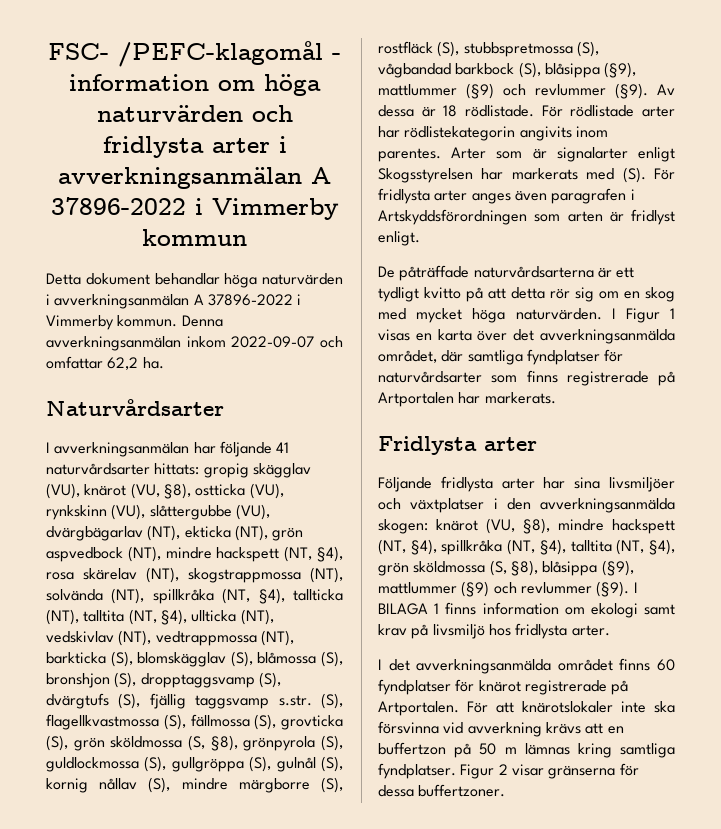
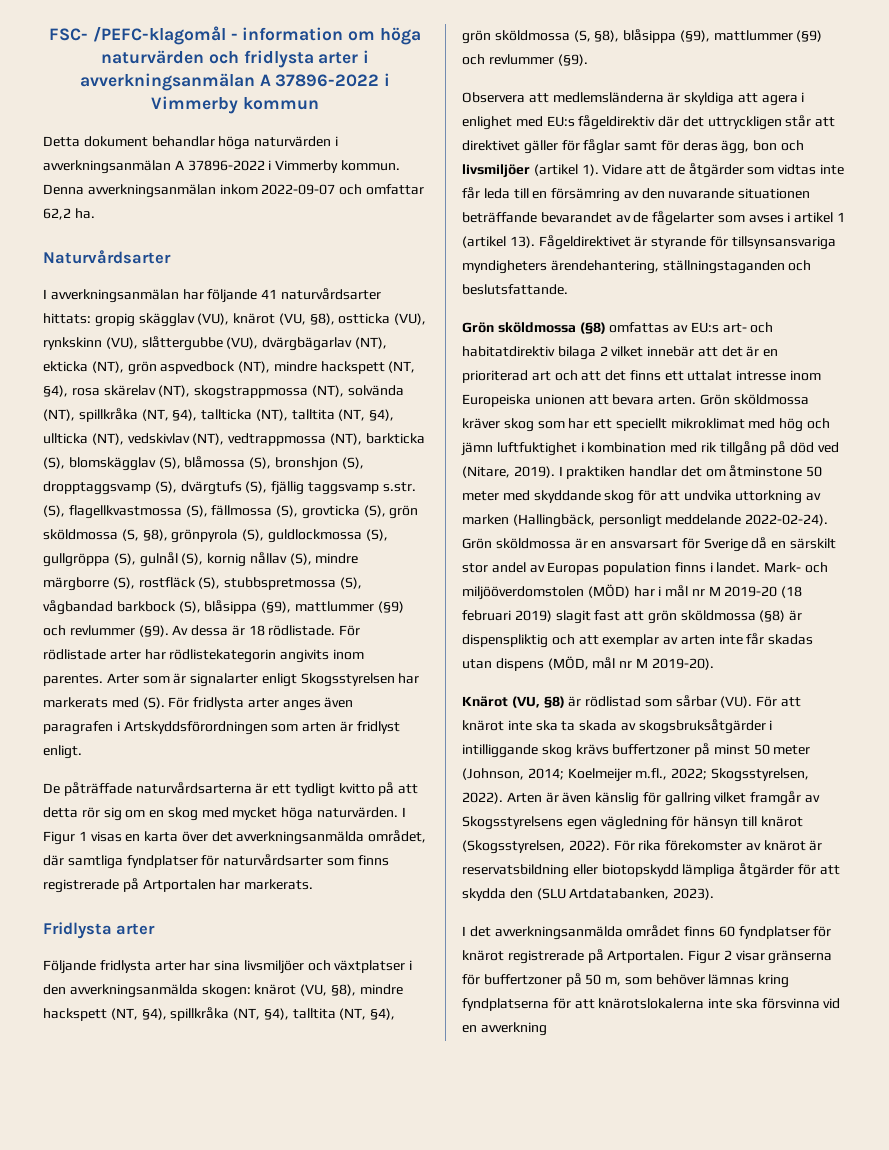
- Följande fridlysta arter har sina livsmiljöer och växtplatser i den avverkningsanmälda skogen: knärot (VU, §8), mindre hackspett (NT, §4), spillkråka (NT, §4), talltita (NT, §4), grön sköldmossa (S, §8), blåsippa (§9), mattlummer (§9) och revlummer (§9). I BILAGA 1 finns information om ekologi samt krav på livsmiljö hos fridlysta arter.
+ Följande fridlysta arter har sina livsmiljöer och växtplatser i den avverkningsanmälda skogen: knärot (VU, §8), mindre hackspett (NT, §4), spillkråka (NT, §4), talltita (NT, §4), grön sköldmossa (S, §8), blåsippa (§9), mattlummer (§9) och revlummer (§9).
+ Observera att medlemsländerna är skyldiga att agera i enlighet med EU:s fågeldirektiv där det uttryckligen står att direktivet gäller för fåglar samt för deras ägg, bon och livsmiljöer (artikel 1). Vidare att de åtgärder som vidtas inte får leda till en försämring av den nuvarande situationen beträffande bevarandet av de fågelarter som avses i artikel 1 (artikel 13). Fågeldirektivet är styrande för tillsynsansvariga myndigheters ärendehantering, ställningstaganden och beslutsfattande.
+ Grön sköldmossa (§8) omfattas av EU:s art- och habitatdirektiv bilaga 2 vilket innebär att det är en prioriterad art och att det finns ett uttalat intresse inom Europeiska unionen att bevara arten. Grön sköldmossa kräver skog som har ett speciellt mikroklimat med hög och jämn luftfuktighet i kombination med rik tillgång på död ved (Nitare, 2019). I praktiken handlar det om åtminstone 50 meter med skyddande skog för att undvika uttorkning av marken (Hallingbäck, personligt meddelande 2022-02-24). Grön sköldmossa är en ansvarsart för Sverige då en särskilt stor andel av Europas population finns i landet. Mark- och miljööverdomstolen (MÖD) har i mål nr M 2019-20 (18 februari 2019) slagit fast att grön sköldmossa (§8) är dispenspliktig och att exemplar av arten inte får skadas utan dispens (MÖD, mål nr M 2019-20).
+ Knärot (VU, §8) är rödlistad som sårbar (VU). För att knärot inte ska ta skada av skogsbruksåtgärder i intilliggande skog krävs buffertzoner på minst 50 meter (Johnson, 2014; Koelmeijer m.fl., 2022; Skogsstyrelsen, 2022). Arten är även känslig för gallring vilket framgår av Skogsstyrelsens egen vägledning för hänsyn till knärot (Skogsstyrelsen, 2022). För rika förekomster av knärot är reservatsbildning eller biotopskydd lämpliga åtgärder för att skydda den (SLU Artdatabanken, 2023).
- För att knärotslokaler inte ska försvinna vid avverkning krävs att en buffertzon på 50 m lämnas kring samtliga fyndplatser.
- Figur 2 visar gränserna för dessa buffertzoner.
+ Figur 2 visar gränserna för buffertzoner på 50 m, som behöver lämnas kring fyndplatserna för att knärotslokalerna inte ska försvinna vid en avverkning

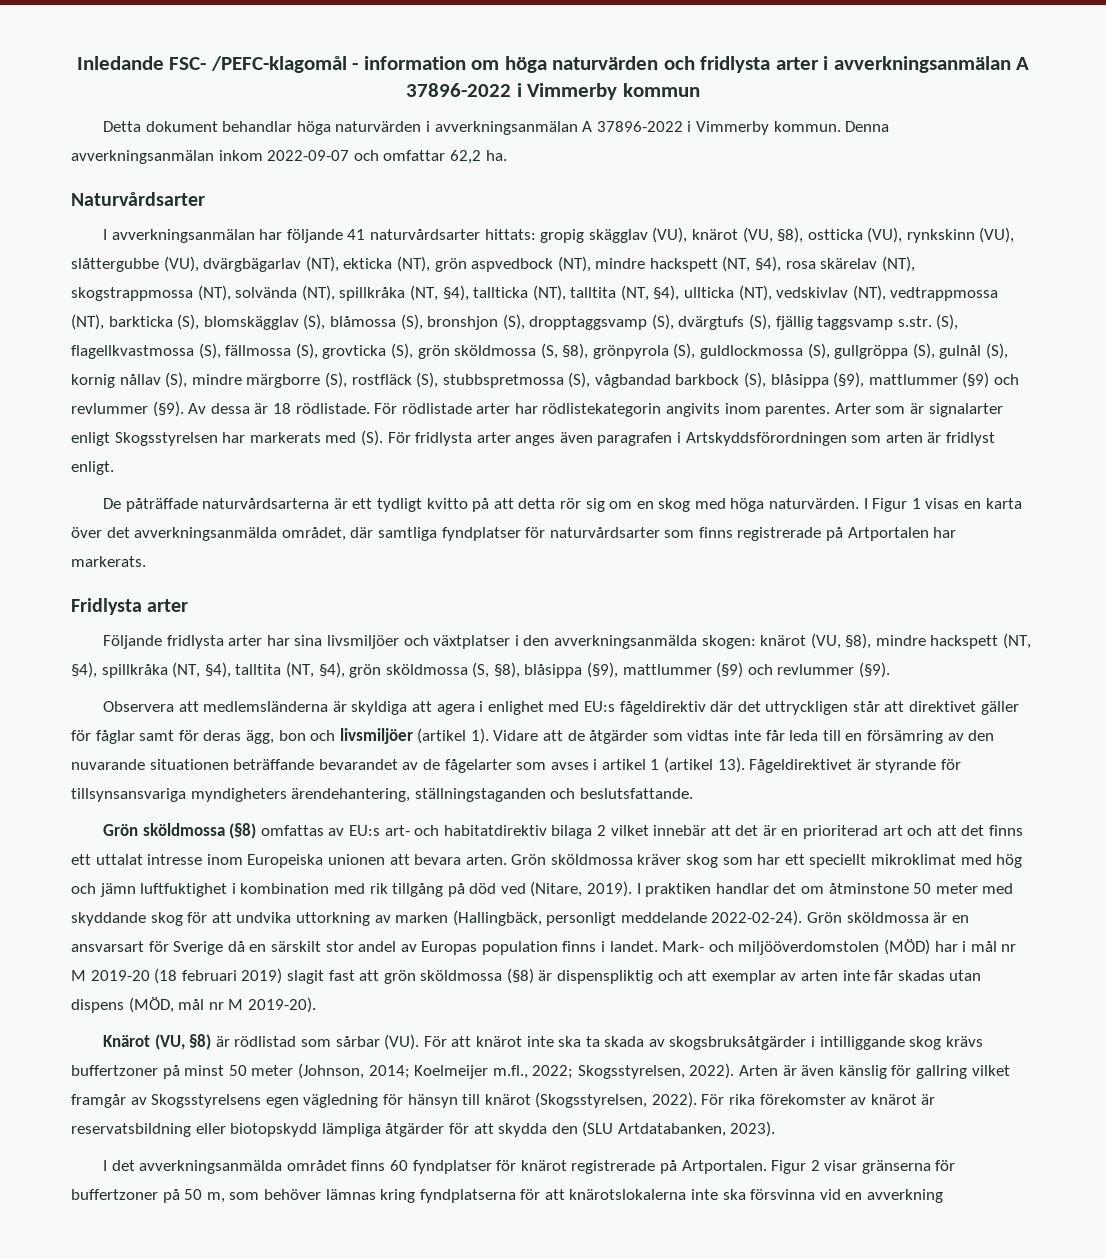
- FSC- /PEFC-klagomål - information om höga naturvärden och fridlysta arter i avverkningsanmälan A 37896-2022 i Vimmerby kommun
+ Inledande FSC- /PEFC-klagomål - information om höga naturvärden och fridlysta arter i avverkningsanmälan A 37896-2022 i Vimmerby kommun
- De påträffade naturvårdsarterna är ett tydligt kvitto på att detta rör sig om en skog med mycket höga naturvärden.
+ De påträffade naturvårdsarterna är ett tydligt kvitto på att detta rör sig om en skog med höga naturvärden.

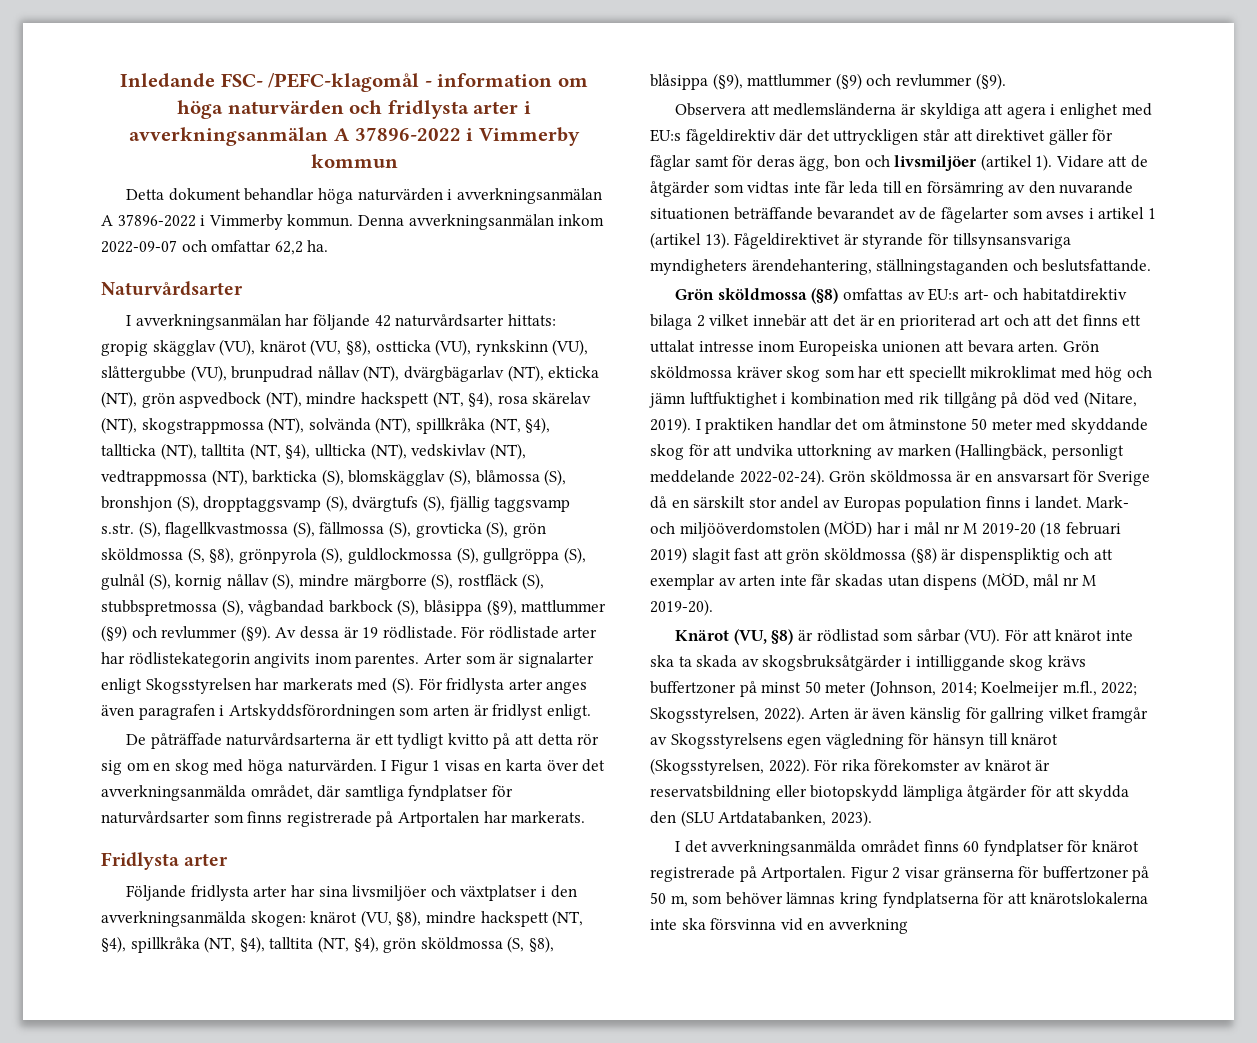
- I avverkningsanmälan har följande 41 naturvårdsarter hittats:
+ I avverkningsanmälan har följande 42 naturvårdsarter hittats:
- gropig skägglav (VU), knärot (VU, §8), ostticka (VU), rynkskinn (VU), slåttergubbe (VU), dvärgbägarlav (NT), ekticka (NT), grön aspvedbock (NT), mindre hackspett (NT, §4), rosa skärelav (NT), skogstrappmossa (NT), solvända (NT), spillkråka (NT, §4), tallticka (NT), talltita (NT, §4), ullticka (NT), vedskivlav (NT), vedtrappmossa (NT), barkticka (S), blomskägglav (S), blåmossa (S), bronshjon (S), dropptaggsvamp (S), dvärgtufs (S), fjällig taggsvamp s.str. (S), flagellkvastmossa (S), fällmossa (S), grovticka (S), grön sköldmossa (S, §8), grönpyrola (S), guldlockmossa (S), gullgröppa (S), gulnål (S), kornig nållav (S), mindre märgborre (S), rostfläck (S), stubbspretmossa (S), vågbandad barkbock (S), blåsippa (§9), mattlummer (§9) och revlummer (§9).
+ gropig skägglav (VU), knärot (VU, §8), ostticka (VU), rynkskinn (VU), slåttergubbe (VU), brunpudrad nållav (NT), dvärgbägarlav (NT), ekticka (NT), grön aspvedbock (NT), mindre hackspett (NT, §4), rosa skärelav (NT), skogstrappmossa (NT), solvända (NT), spillkråka (NT, §4), tallticka (NT), talltita (NT, §4), ullticka (NT), vedskivlav (NT), vedtrappmossa (NT), barkticka (S), blomskägglav (S), blåmossa (S), bronshjon (S), dropptaggsvamp (S), dvärgtufs (S), fjällig taggsvamp s.str. (S), flagellkvastmossa (S), fällmossa (S), grovticka (S), grön sköldmossa (S, §8), grönpyrola (S), guldlockmossa (S), gullgröppa (S), gulnål (S), kornig nållav (S), mindre märgborre (S), rostfläck (S), stubbspretmossa (S), vågbandad barkbock (S), blåsippa (§9), mattlummer (§9) och revlummer (§9).
- Av dessa är 18 rödlistade.
+ Av dessa är 19 rödlistade.

